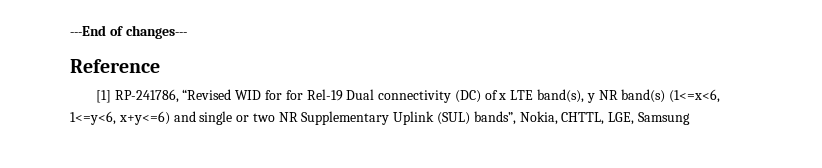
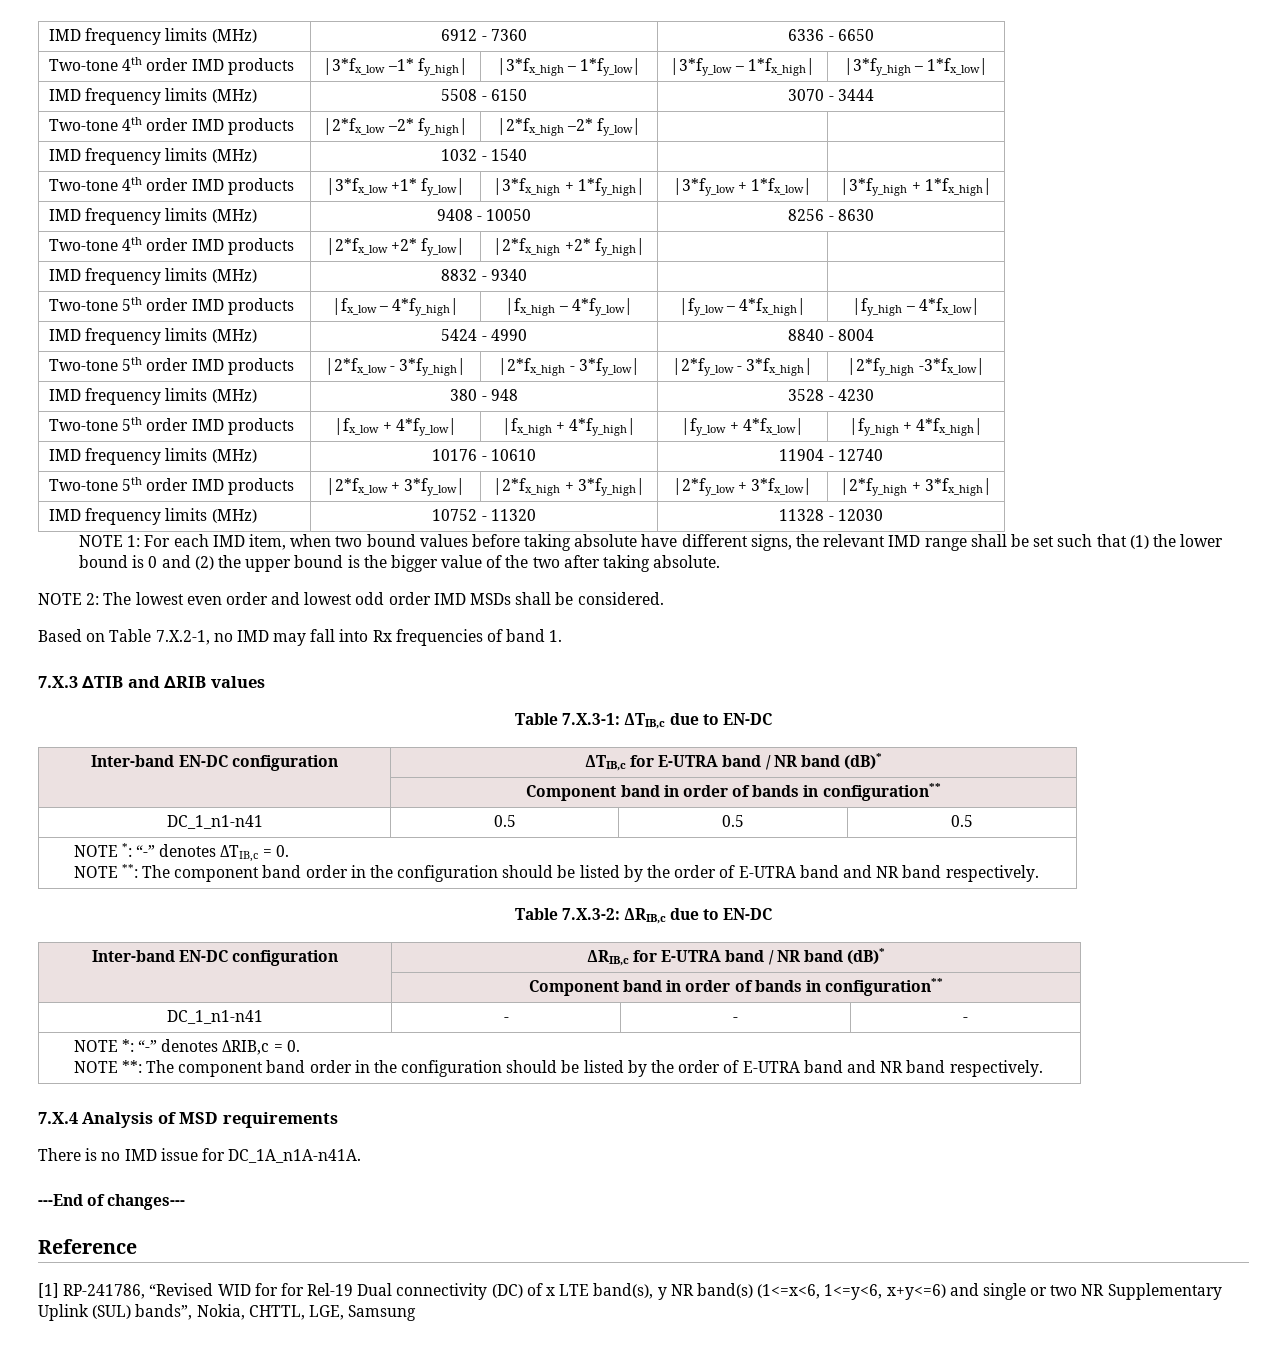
+ IMD frequency limits (MHz) | 6912 - 7360 | 6336 - 6650
+ Two-tone 4th order IMD products | |3*fx_low –1* fy_high| | |3*fx_high – 1*fy_low| | |3*fy_low – 1*fx_high| | |3*fy_high – 1*fx_low|
+ IMD frequency limits (MHz) | 5508 - 6150 | 3070 - 3444
+ Two-tone 4th order IMD products | |2*fx_low –2* fy_high| | |2*fx_high –2* fy_low| | |
+ IMD frequency limits (MHz) | 1032 - 1540 | |
+ Two-tone 4th order IMD products | |3*fx_low +1* fy_low| | |3*fx_high + 1*fy_high| | |3*fy_low + 1*fx_low| | |3*fy_high + 1*fx_high|
+ IMD frequency limits (MHz) | 9408 - 10050 | 8256 - 8630
+ Two-tone 4th order IMD products | |2*fx_low +2* fy_low| | |2*fx_high +2* fy_high| | |
+ IMD frequency limits (MHz) | 8832 - 9340 | |
+ Two-tone 5th order IMD products | |fx_low – 4*fy_high| | |fx_high – 4*fy_low| | |fy_low – 4*fx_high| | |fy_high – 4*fx_low|
+ IMD frequency limits (MHz) | 5424 - 4990 | 8840 - 8004
+ Two-tone 5th order IMD products | |2*fx_low - 3*fy_high| | |2*fx_high - 3*fy_low| | |2*fy_low - 3*fx_high| | |2*fy_high -3*fx_low|
+ IMD frequency limits (MHz) | 380 - 948 | 3528 - 4230
+ Two-tone 5th order IMD products | |fx_low + 4*fy_low| | |fx_high + 4*fy_high| | |fy_low + 4*fx_low| | |fy_high + 4*fx_high|
+ IMD frequency limits (MHz) | 10176 - 10610 | 11904 - 12740
+ Two-tone 5th order IMD products | |2*fx_low + 3*fy_low| | |2*fx_high + 3*fy_high| | |2*fy_low + 3*fx_low| | |2*fy_high + 3*fx_high|
+ IMD frequency limits (MHz) | 10752 - 11320 | 11328 - 12030
+ NOTE 1: For each IMD item, when two bound values before taking absolute have different signs, the relevant IMD range shall be set such that (1) the lower bound is 0 and (2) the upper bound is the bigger value of the two after taking absolute.
+ NOTE 2: The lowest even order and lowest odd order IMD MSDs shall be considered.
+ Based on Table 7.X.2-1, no IMD may fall into Rx frequencies of band 1.
+ 7.X.3 ∆TIB and ∆RIB values
+ Table 7.X.3-1: ΔTIB,c due to EN-DC
+ Inter-band EN-DC configuration | ΔTIB,c for E-UTRA band / NR band (dB)*
+ | Component band in order of bands in configuration**
+ DC_1_n1-n41 | 0.5 | 0.5 | 0.5
+ NOTE *: “-” denotes ΔTIB,c = 0.
+ NOTE **: The component band order in the configuration should be listed by the order of E-UTRA band and NR band respectively.
+ Table 7.X.3-2: ΔRIB,c due to EN-DC
+ Inter-band EN-DC configuration | ΔRIB,c for E-UTRA band / NR band (dB)*
+ | Component band in order of bands in configuration**
+ DC_1_n1-n41 | - | - | -
+ NOTE *: “-” denotes ΔRIB,c = 0.
+ NOTE **: The component band order in the configuration should be listed by the order of E-UTRA band and NR band respectively.
+ 7.X.4 Analysis of MSD requirements
+ There is no IMD issue for DC_1A_n1A-n41A.

